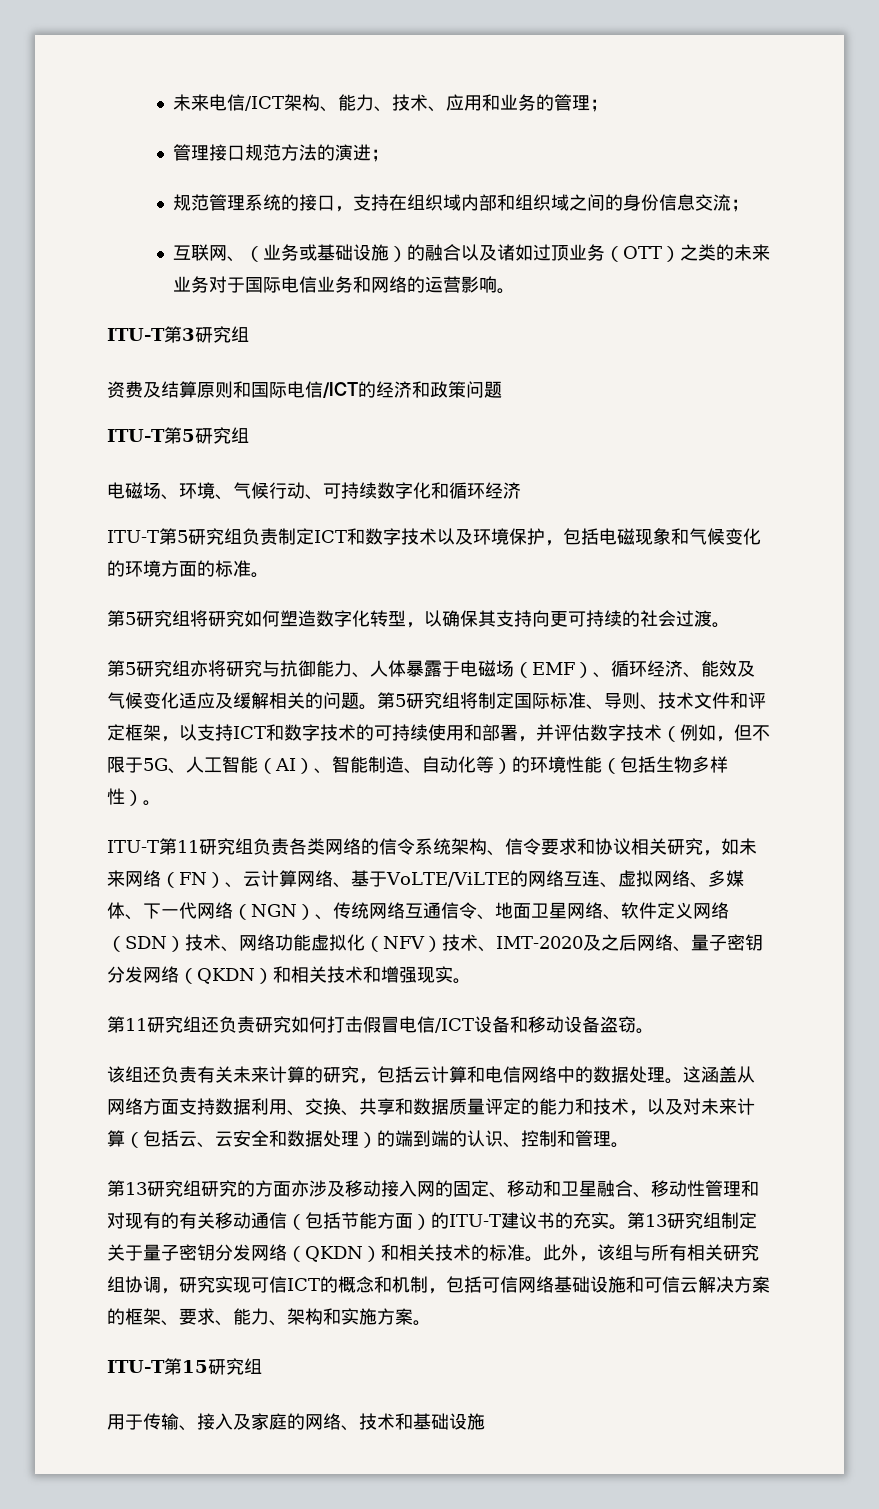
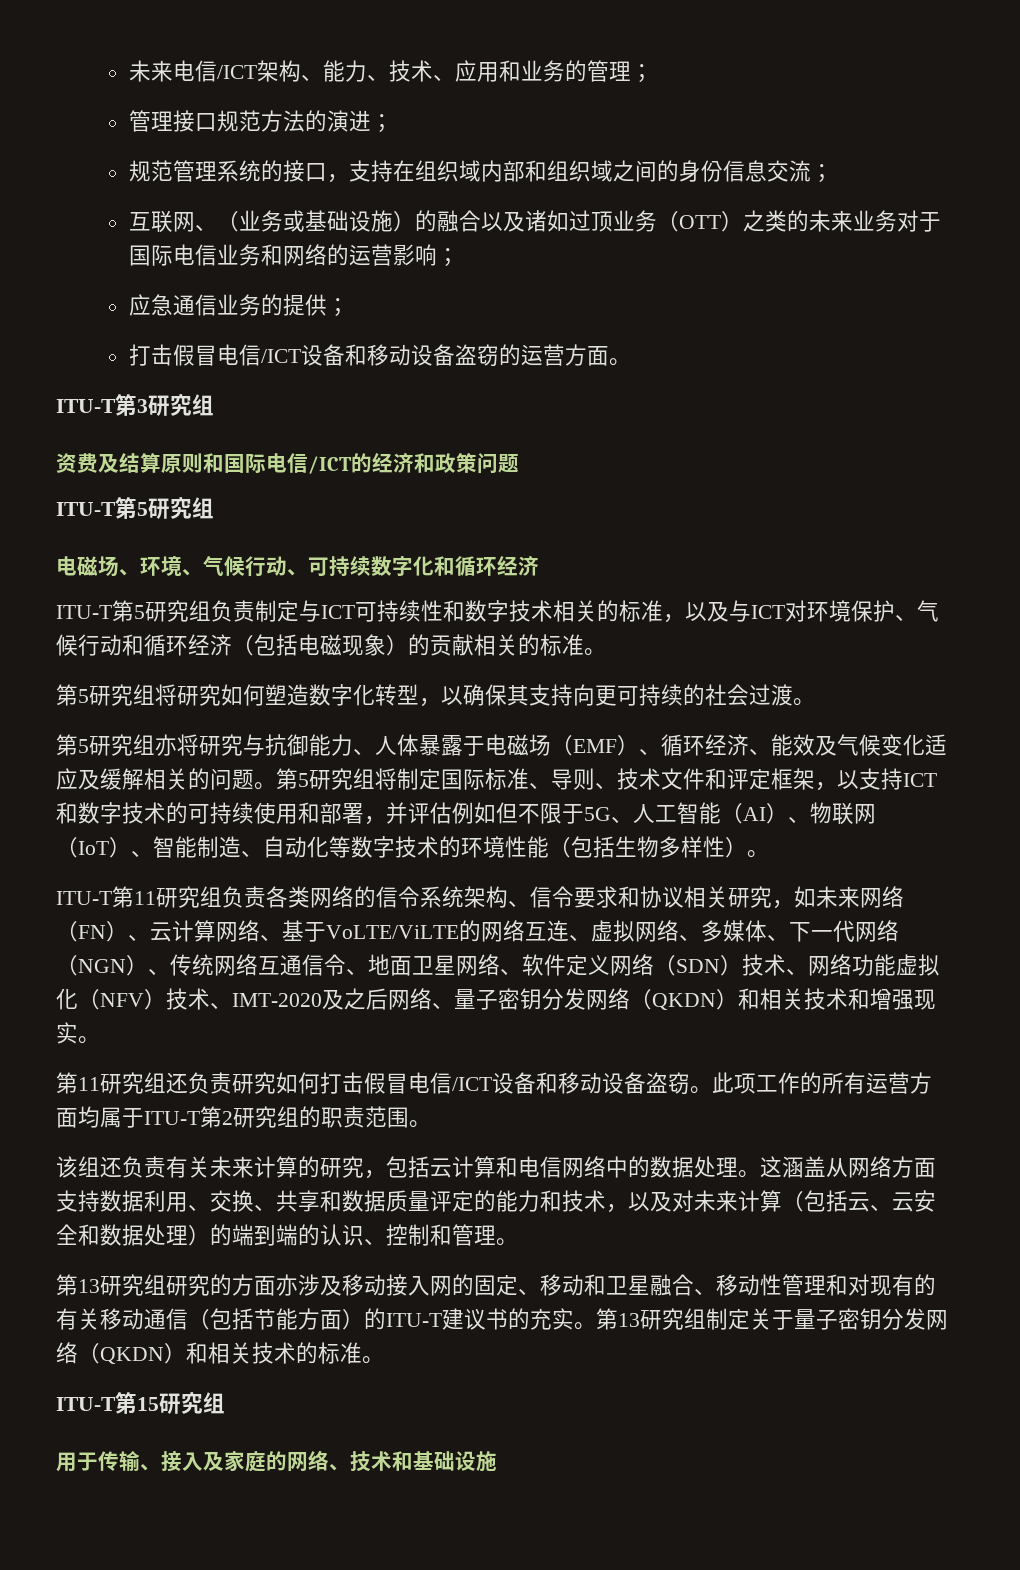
- 互联网、（业务或基础设施）的融合以及诸如过顶业务（OTT）之类的未来业务对于国际电信业务和网络的运营影响。
+ 互联网、（业务或基础设施）的融合以及诸如过顶业务（OTT）之类的未来业务对于国际电信业务和网络的运营影响；
+ 应急通信业务的提供；
+ 打击假冒电信/ICT设备和移动设备盗窃的运营方面。
- ITU-T第5研究组负责制定ICT和数字技术以及环境保护，包括电磁现象和气候变化的环境方面的标准。
+ ITU-T第5研究组负责制定与ICT可持续性和数字技术相关的标准，以及与ICT对环境保护、气候行动和循环经济（包括电磁现象）的贡献相关的标准。
- 第5研究组将制定国际标准、导则、技术文件和评定框架，以支持ICT和数字技术的可持续使用和部署，并评估数字技术（例如，但不限于5G、人工智能（AI）、智能制造、自动化等）的环境性能（包括生物多样性）。
+ 第5研究组将制定国际标准、导则、技术文件和评定框架，以支持ICT和数字技术的可持续使用和部署，并评估例如但不限于5G、人工智能（AI）、物联网（IoT）、智能制造、自动化等数字技术的环境性能（包括生物多样性）。
+ 此项工作的所有运营方面均属于ITU-T第2研究组的职责范围。
- 此外，该组与所有相关研究组协调，研究实现可信ICT的概念和机制，包括可信网络基础设施和可信云解决方案的框架、要求、能力、架构和实施方案。

